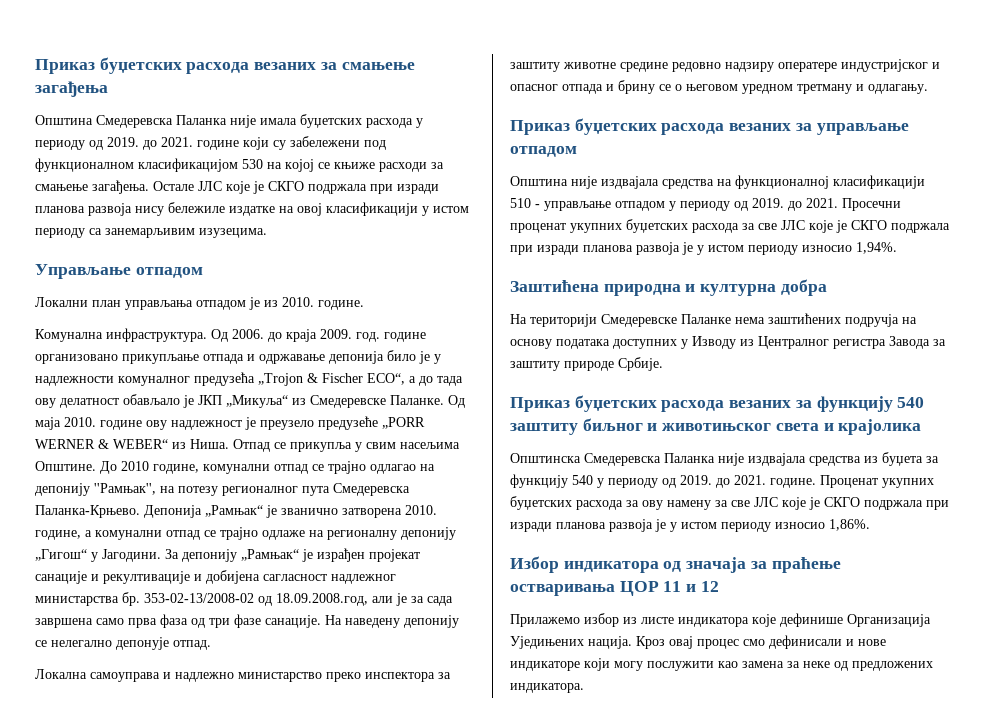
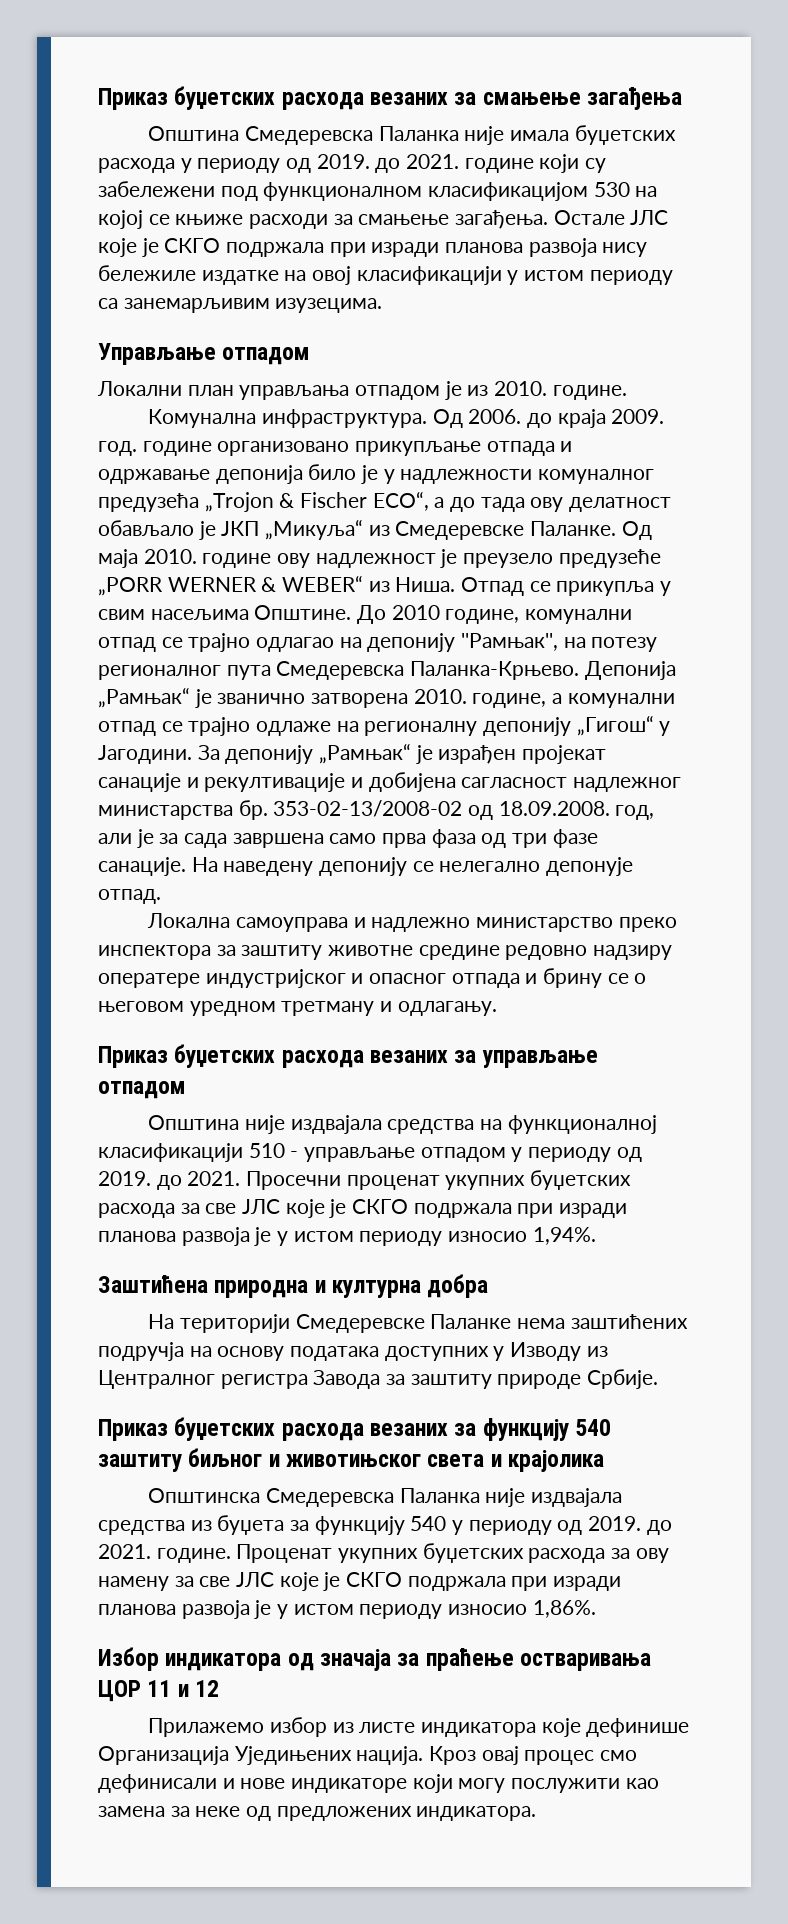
- 353-02-13/2008-02 од 18.09.2008.год, али је за сада завршена само прва фаза од три фазе санације.
+ 353-02-13/2008-02 од 18.09.2008. год, али је за сада завршена само прва фаза од три фазе санације.

